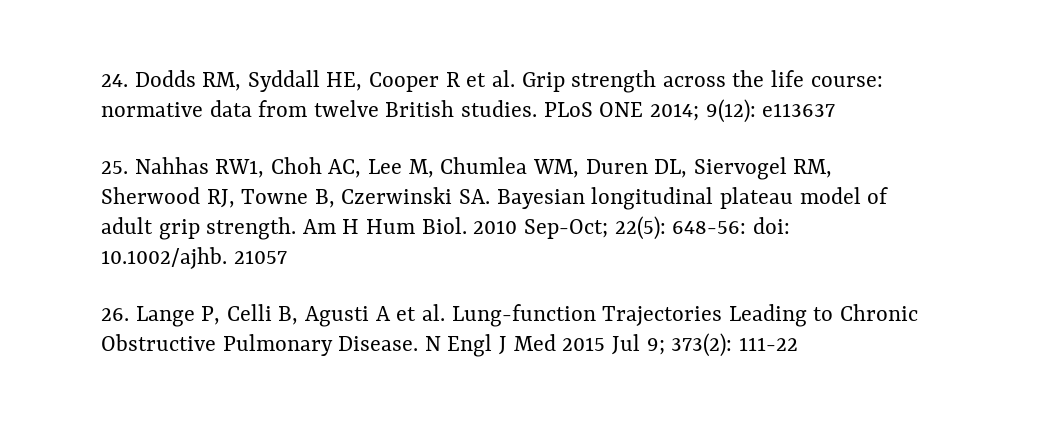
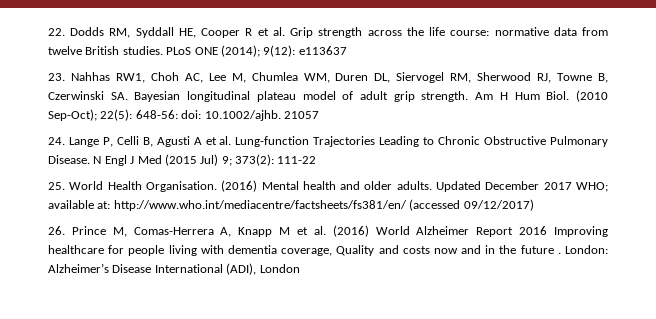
- 24. Dodds RM, Syddall HE, Cooper R et al. Grip strength across the life course: normative data from twelve British studies.
+ 22. Dodds RM, Syddall HE, Cooper R et al. Grip strength across the life course: normative data from twelve British studies.
- PLoS ONE 2014; 9(12): e113637
+ PLoS ONE (2014); 9(12): e113637
- 25. Nahhas RW1, Choh AC, Lee M, Chumlea WM, Duren DL, Siervogel RM, Sherwood RJ, Towne B, Czerwinski SA. Bayesian longitudinal plateau model of adult grip strength.
+ 23. Nahhas RW1, Choh AC, Lee M, Chumlea WM, Duren DL, Siervogel RM, Sherwood RJ, Towne B, Czerwinski SA. Bayesian longitudinal plateau model of adult grip strength.
- 2010 Sep-Oct; 22(5): 648-56: doi: 10.1002/ajhb. 21057
+ (2010 Sep-Oct); 22(5): 648-56: doi: 10.1002/ajhb. 21057
- 26. Lange P, Celli B, Agusti A et al. Lung-function Trajectories Leading to Chronic Obstructive Pulmonary Disease.
+ 24. Lange P, Celli B, Agusti A et al. Lung-function Trajectories Leading to Chronic Obstructive Pulmonary Disease.
- N Engl J Med 2015 Jul 9; 373(2): 111-22
+ N Engl J Med (2015 Jul) 9; 373(2): 111-22
+ 25. World Health Organisation. (2016) Mental health and older adults. Updated December 2017 WHO; available at: http://www.who.int/mediacentre/factsheets/fs381/en/ (accessed 09/12/2017)
+ 26. Prince M, Comas-Herrera A, Knapp M et al. (2016) World Alzheimer Report 2016 Improving healthcare for people living with dementia coverage, Quality and costs now and in the future . London: Alzheimer’s Disease International (ADI), London

